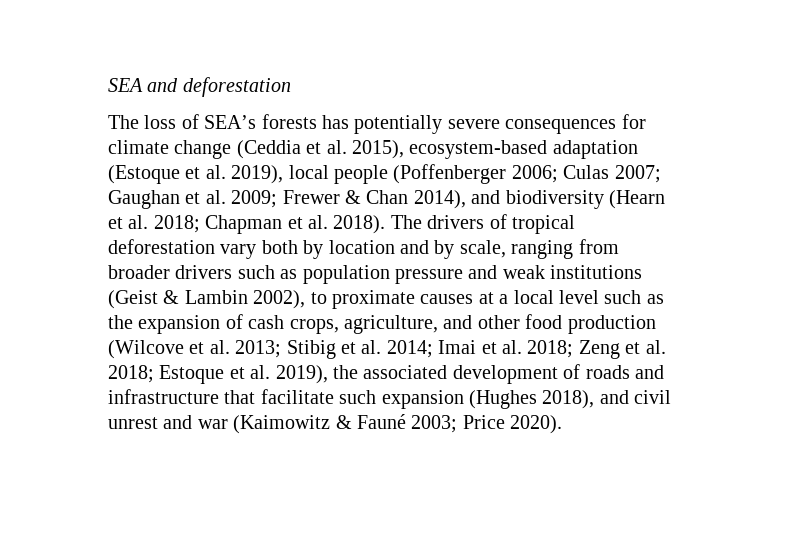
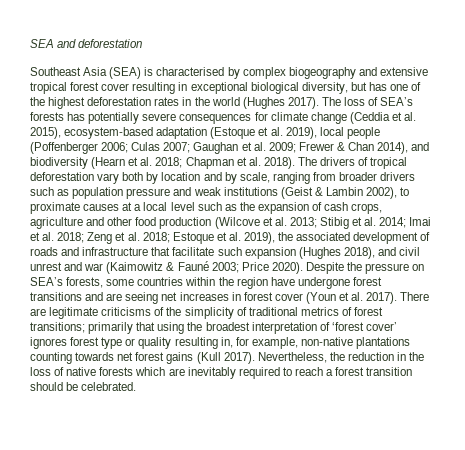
+ Southeast Asia (SEA) is characterised by complex biogeography and extensive tropical forest cover resulting in exceptional biological diversity, but has one of the highest deforestation rates in the world (Hughes 2017).
- The drivers of tropical deforestation vary both by location and by scale, ranging from broader drivers such as population pressure and weak institutions (Geist & Lambin 2002), to proximate causes at a local level such as the expansion of cash crops, agriculture, and other food production (Wilcove et al. 2013;
+ The drivers of tropical deforestation vary both by location and by scale, ranging from broader drivers such as population pressure and weak institutions (Geist & Lambin 2002), to proximate causes at a local level such as the expansion of cash crops, agriculture and other food production (Wilcove et al. 2013;
+ Despite the pressure on SEA’s forests, some countries within the region have undergone forest transitions and are seeing net increases in forest cover (Youn et al. 2017). There are legitimate criticisms of the simplicity of traditional metrics of forest transitions; primarily that using the broadest interpretation of ‘forest cover’ ignores forest type or quality resulting in, for example, non-native plantations counting towards net forest gains (Kull 2017). Nevertheless, the reduction in the loss of native forests which are inevitably required to reach a forest transition should be celebrated.

